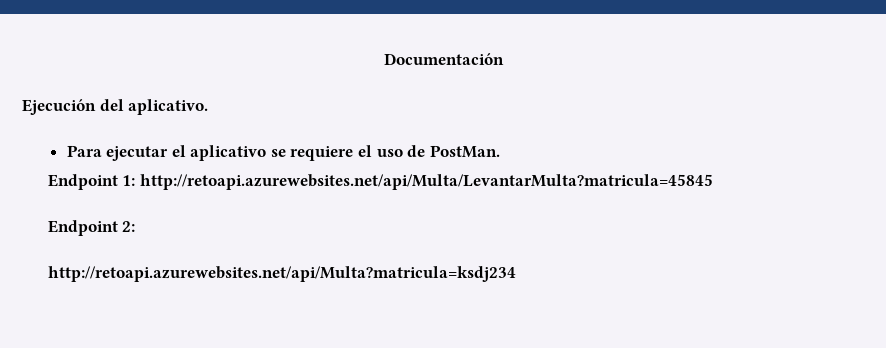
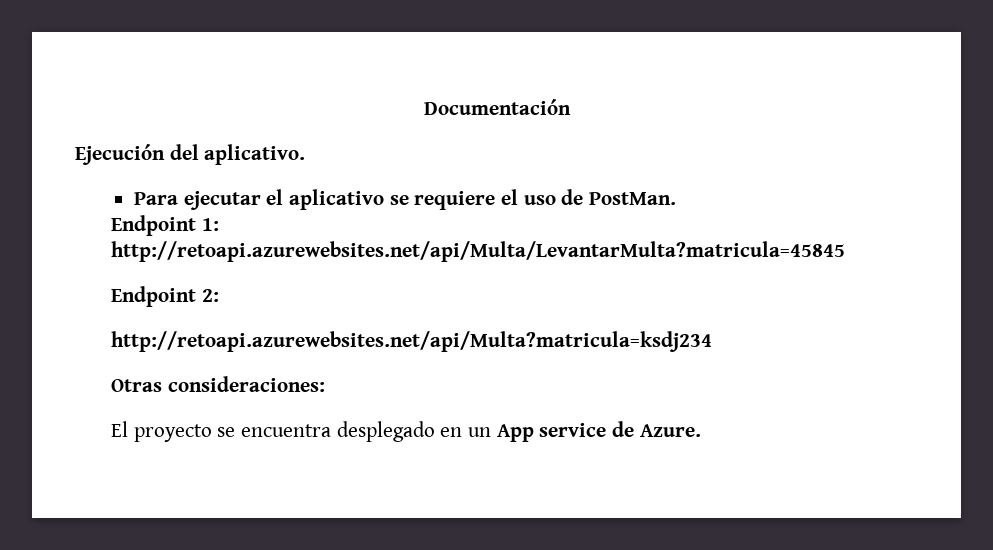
+ Otras consideraciones:
+ El proyecto se encuentra desplegado en un App service de Azure.

